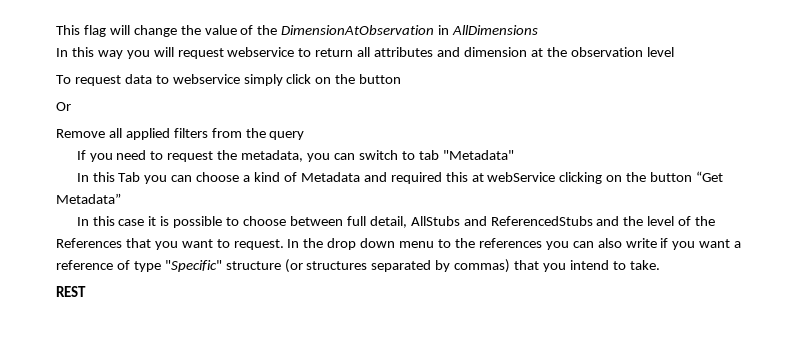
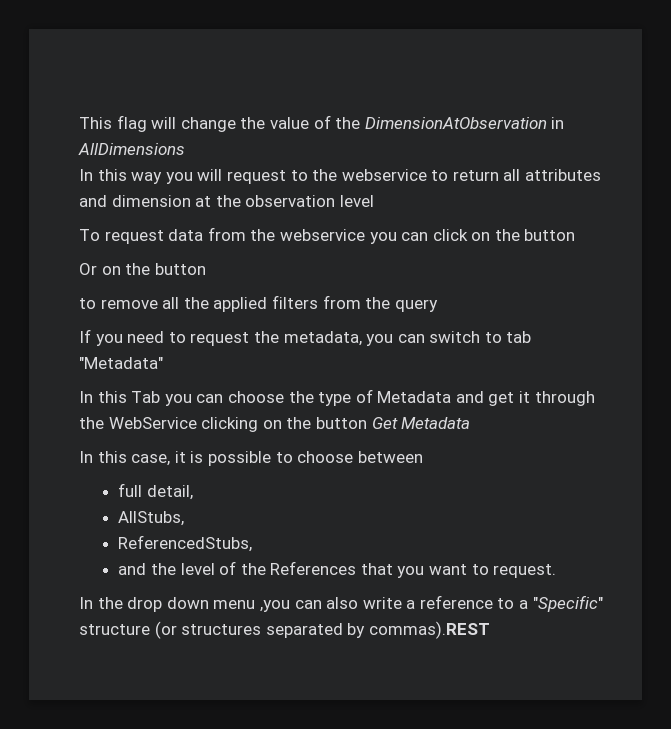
- In this way you will request webservice to return all attributes and dimension at the observation level
+ In this way you will request to the webservice to return all attributes and dimension at the observation level
- To request data to webservice simply click on the button
+ To request data from the webservice you can click on the button
- Or
- Remove all applied filters from the query
+ Or on the button
+ to remove all the applied filters from the query
- In this Tab you can choose a kind of Metadata and required this at webService clicking on the button “Get Metadata”
- In this case it is possible to choose between full detail, AllStubs and ReferencedStubs and the level of the References that you want to request. In the drop down menu to the references you can also write if you want a reference of type "Specific" structure (or structures separated by commas) that you intend to take.
- REST
+ In this Tab you can choose the type of Metadata and get it through the WebService clicking on the button Get Metadata
+ In this case, it is possible to choose between
+ full detail,
+ AllStubs,
+ ReferencedStubs,
+ and the level of the References that you want to request.
+ In the drop down menu ,you can also write a reference to a "Specific" structure (or structures separated by commas).REST

